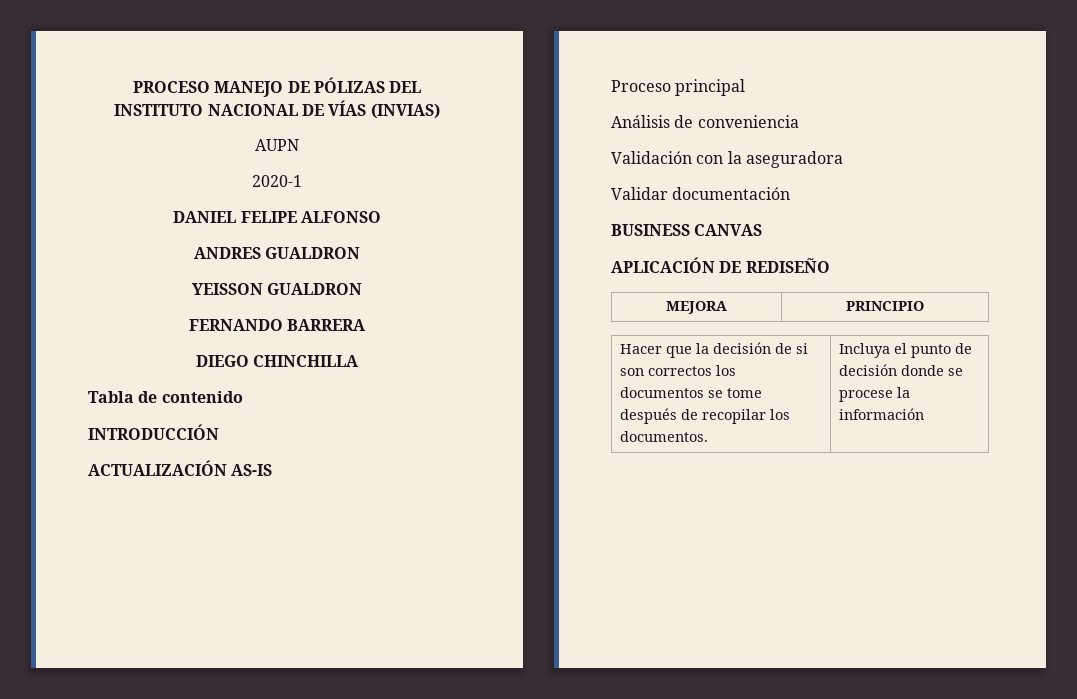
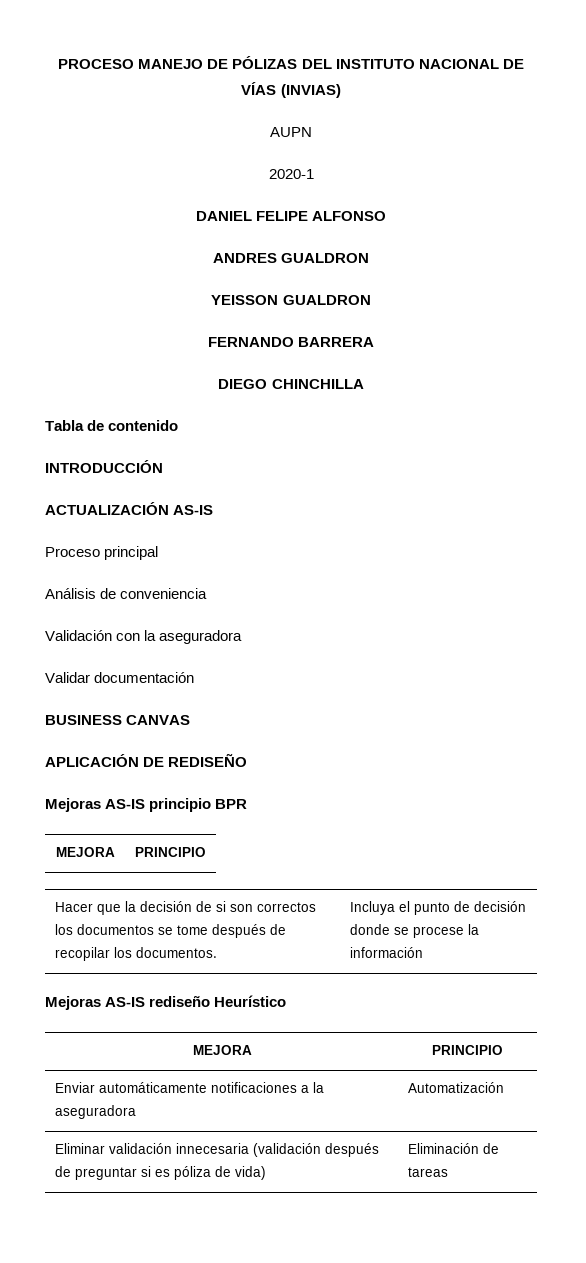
+ Mejoras AS-IS principio BPR
+ Mejoras AS-IS rediseño Heurístico
+ MEJORA | PRINCIPIO
+ Enviar automáticamente notificaciones a la aseguradora | Automatización
+ Eliminar validación innecesaria (validación después de preguntar si es póliza de vida) | Eliminación de tareas

